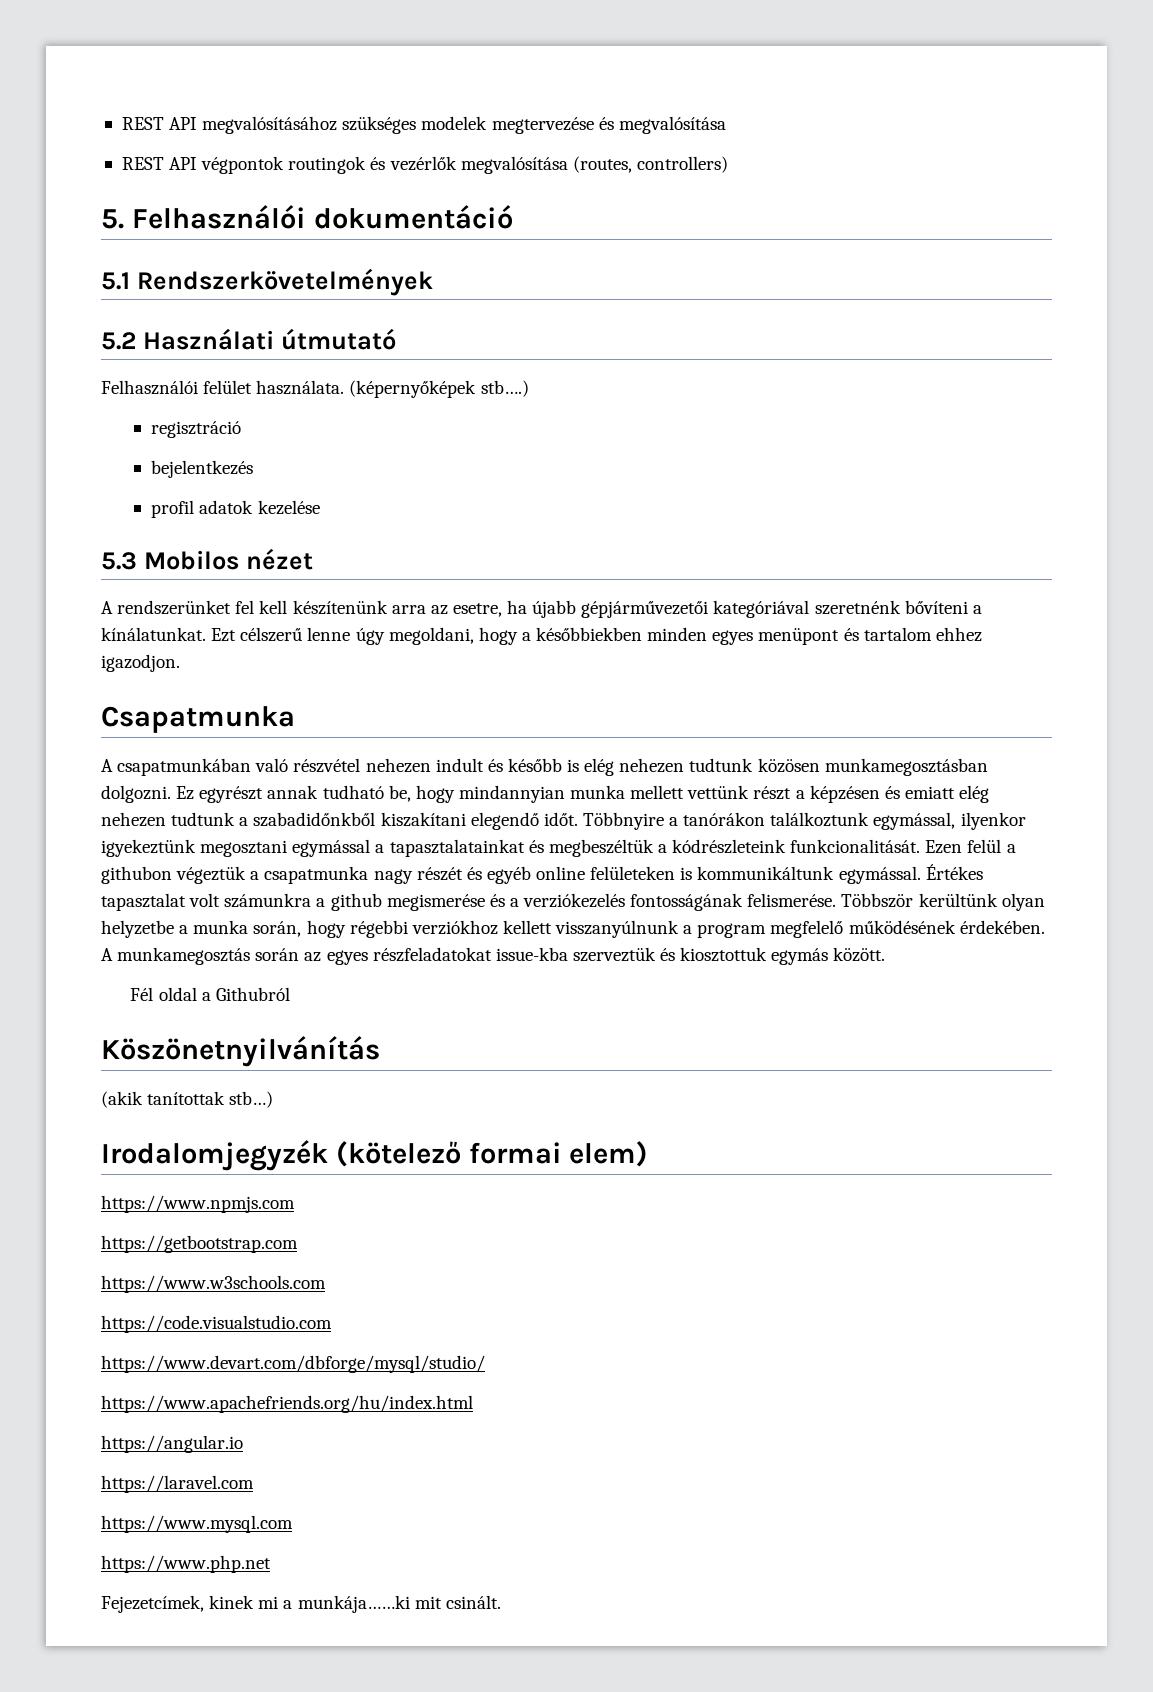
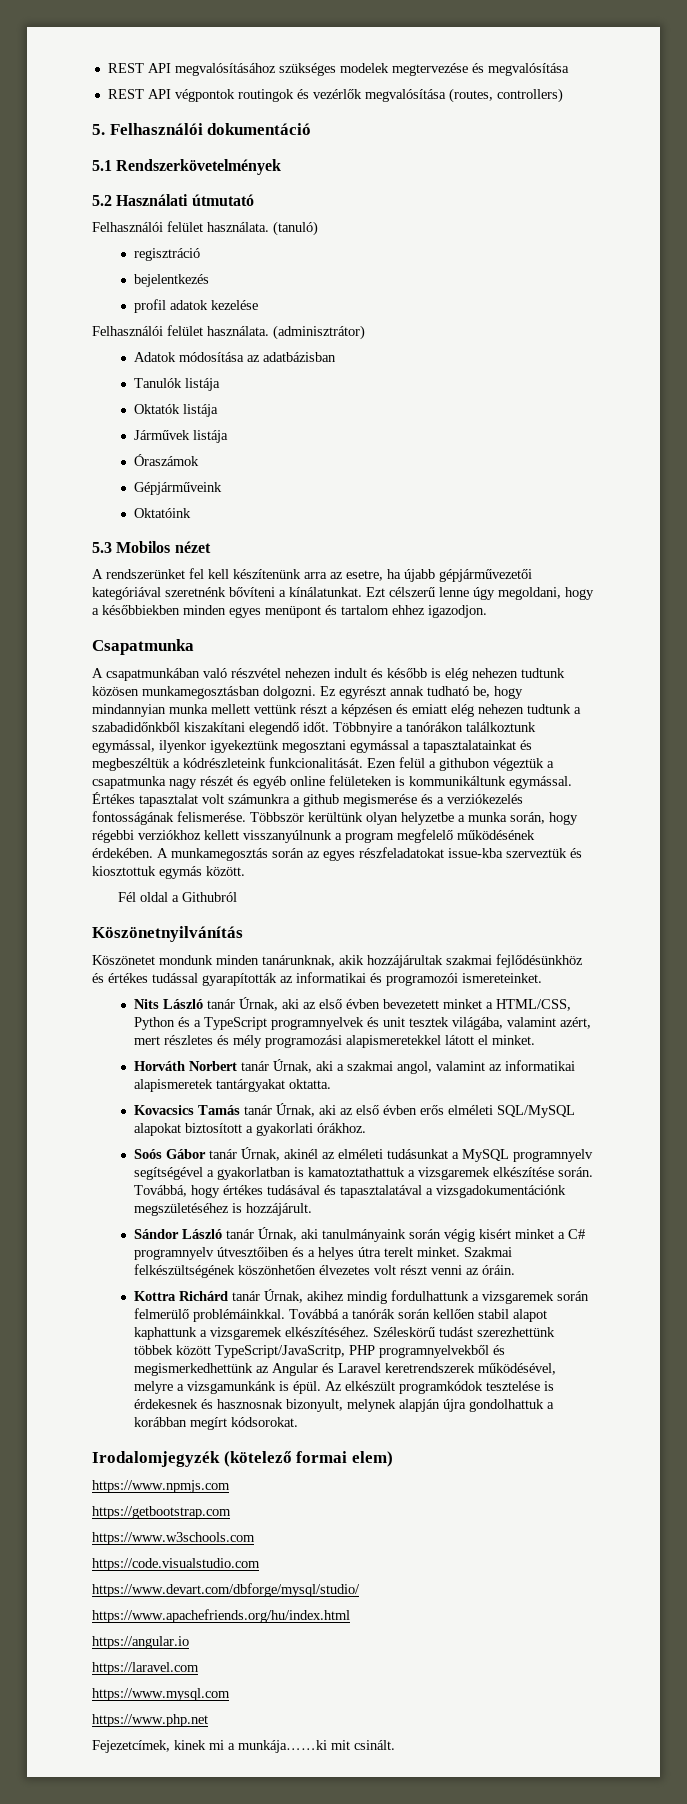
- (képernyőképek stb….)
+ (tanuló)
+ Felhasználói felület használata. (adminisztrátor)
+ Adatok módosítása az adatbázisban
+ Tanulók listája
+ Oktatók listája
+ Járművek listája
+ Óraszámok
+ Gépjárműveink
+ Oktatóink
- (akik tanítottak stb…)
+ Köszönetet mondunk minden tanárunknak, akik hozzájárultak szakmai fejlődésünkhöz és értékes tudással gyarapították az informatikai és programozói ismereteinket.
+ Nits László tanár Úrnak, aki az első évben bevezetett minket a HTML/CSS, Python és a TypeScript programnyelvek és unit tesztek világába, valamint azért, mert részletes és mély programozási alapismeretekkel látott el minket.
+ Horváth Norbert tanár Úrnak, aki a szakmai angol, valamint az informatikai alapismeretek tantárgyakat oktatta.
+ Kovacsics Tamás tanár Úrnak, aki az első évben erős elméleti SQL/MySQL alapokat biztosított a gyakorlati órákhoz.
+ Soós Gábor tanár Úrnak, akinél az elméleti tudásunkat a MySQL programnyelv segítségével a gyakorlatban is kamatoztathattuk a vizsgaremek elkészítése során. Továbbá, hogy értékes tudásával és tapasztalatával a vizsgadokumentációnk megszületéséhez is hozzájárult.
+ Sándor László tanár Úrnak, aki tanulmányaink során végig kisért minket a C# programnyelv útvesztőiben és a helyes útra terelt minket. Szakmai felkészültségének köszönhetően élvezetes volt részt venni az óráin.
+ Kottra Richárd tanár Úrnak, akihez mindig fordulhattunk a vizsgaremek során felmerülő problémáinkkal. Továbbá a tanórák során kellően stabil alapot kaphattunk a vizsgaremek elkészítéséhez. Széleskörű tudást szerezhettünk többek között TypeScript/JavaScritp, PHP programnyelvekből és megismerkedhettünk az Angular és Laravel keretrendszerek működésével, melyre a vizsgamunkánk is épül. Az elkészült programkódok tesztelése is érdekesnek és hasznosnak bizonyult, melynek alapján újra gondolhattuk a korábban megírt kódsorokat.

